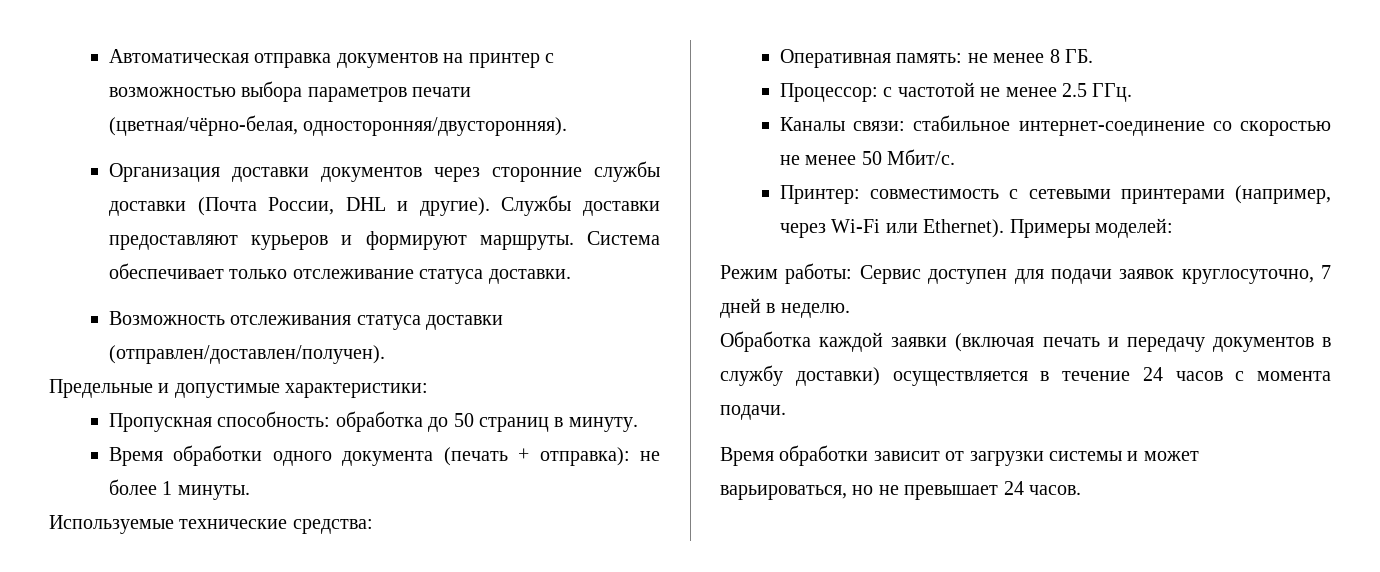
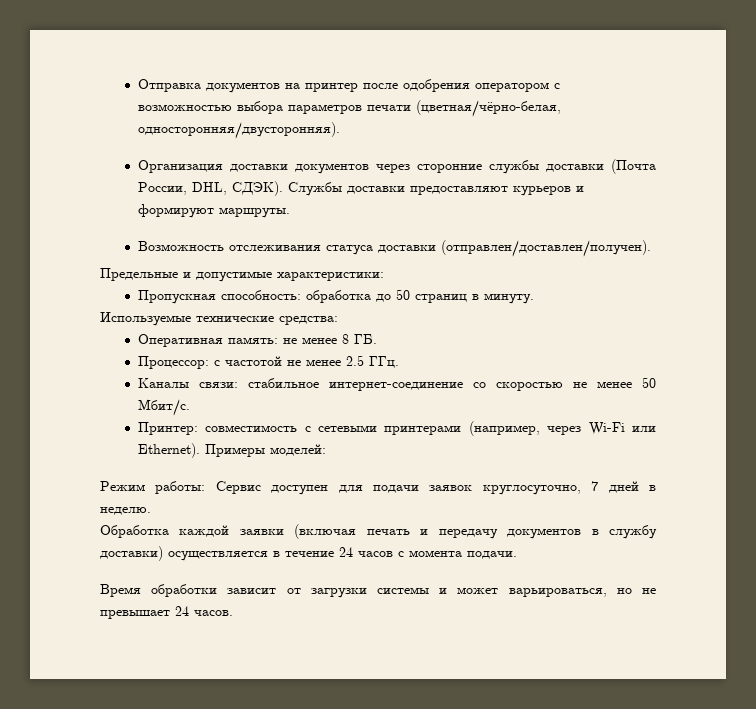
- Автоматическая отправка документов на принтер с возможностью выбора параметров печати (цветная/чёрно-белая, односторонняя/двусторонняя).
+ Отправка документов на принтер после одобрения оператором с возможностью выбора параметров печати (цветная/чёрно-белая, односторонняя/двусторонняя).
- Организация доставки документов через сторонние службы доставки (Почта России, DHL и другие).
+ Организация доставки документов через сторонние службы доставки (Почта России, DHL, СДЭК).
- Система обеспечивает только отслеживание статуса доставки.
- Время обработки одного документа (печать + отправка): не более 1 минуты.

